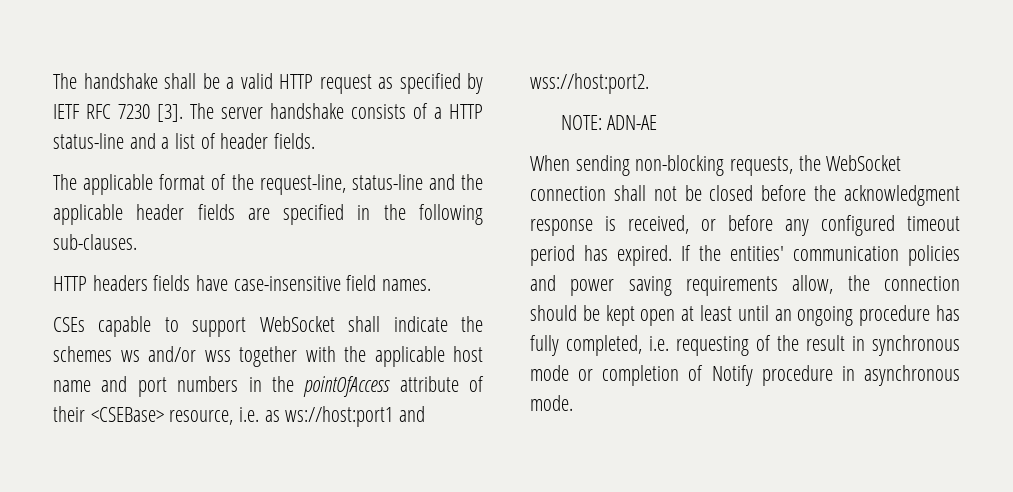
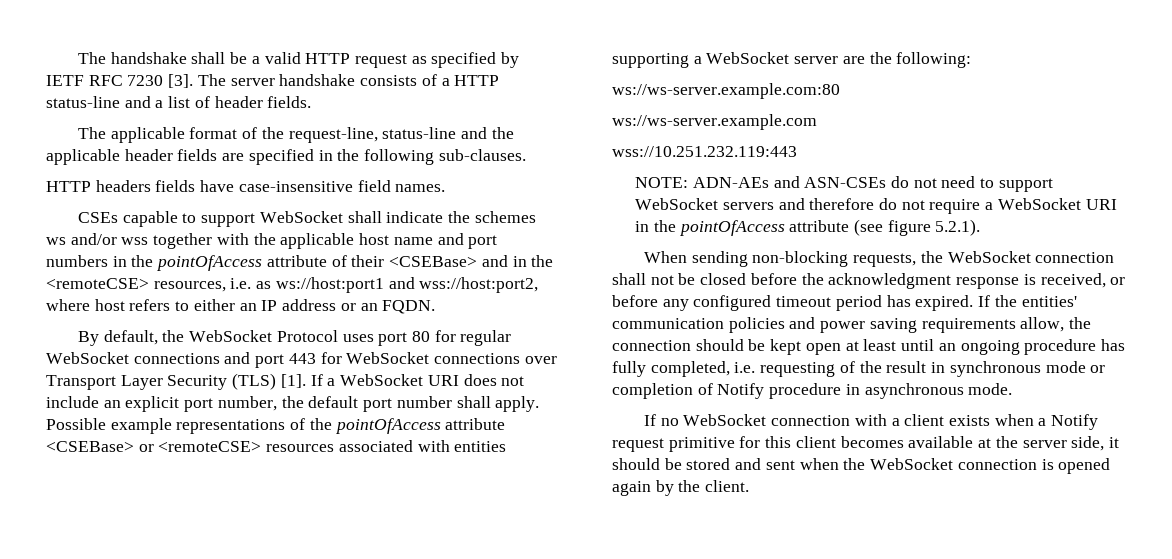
- CSEs capable to support WebSocket shall indicate the schemes ws and/or wss together with the applicable host name and port numbers in the pointOfAccess attribute of their <CSEBase> resource, i.e. as ws://host:port1 and wss://host:port2.
- NOTE: ADN-AE
+ CSEs capable to support WebSocket shall indicate the schemes ws and/or wss together with the applicable host name and port numbers in the pointOfAccess attribute of their <CSEBase> and in the <remoteCSE> resources, i.e. as ws://host:port1 and wss://host:port2, where host refers to either an IP address or an FQDN.
+ By default, the WebSocket Protocol uses port 80 for regular WebSocket connections and port 443 for WebSocket connections over Transport Layer Security (TLS) [1]. If a WebSocket URI does not include an explicit port number, the default port number shall apply. Possible example representations of the pointOfAccess attribute <CSEBase> or <remoteCSE> resources associated with entities supporting a WebSocket server are the following:
+ ws://ws-server.example.com:80
+ ws://ws-server.example.com
+ wss://10.251.232.119:443
+ NOTE: ADN-AEs and ASN-CSEs do not need to support WebSocket servers and therefore do not require a WebSocket URI in the pointOfAccess attribute (see figure 5.2.1).
+ If no WebSocket connection with a client exists when a Notify request primitive for this client becomes available at the server side, it should be stored and sent when the WebSocket connection is opened again by the client.

